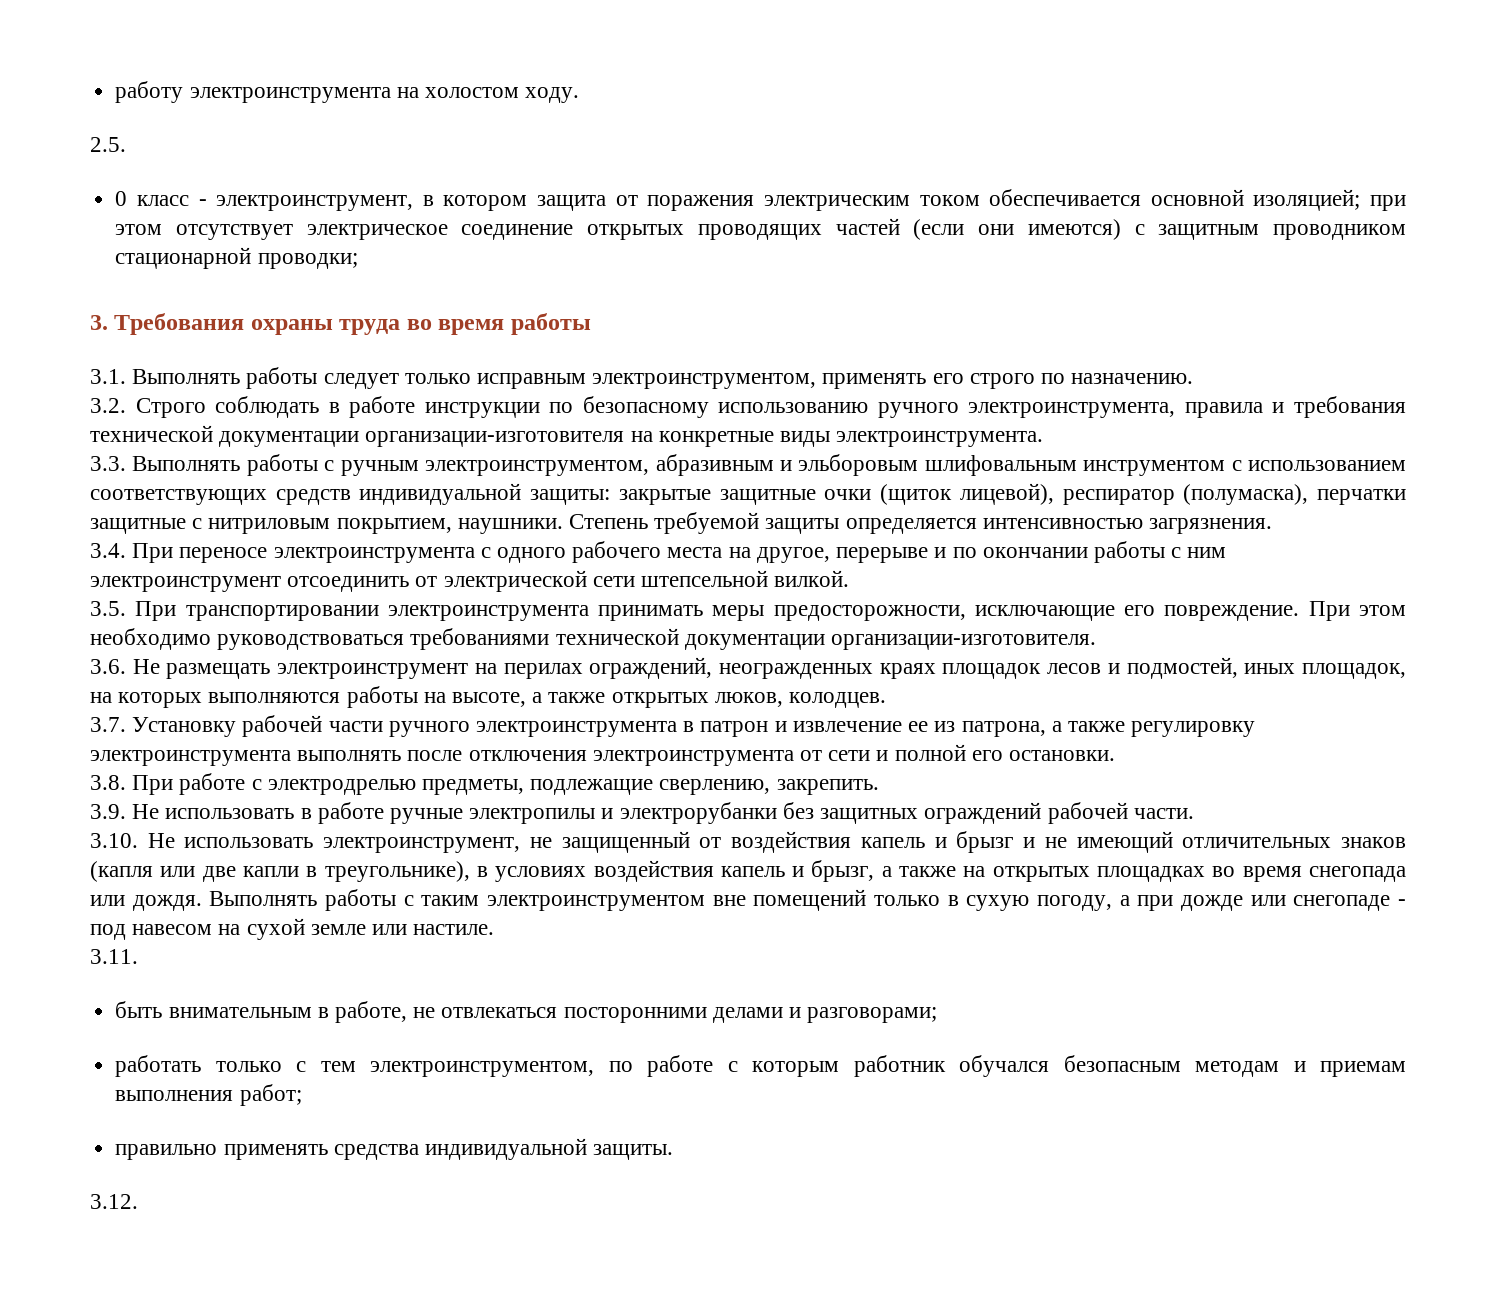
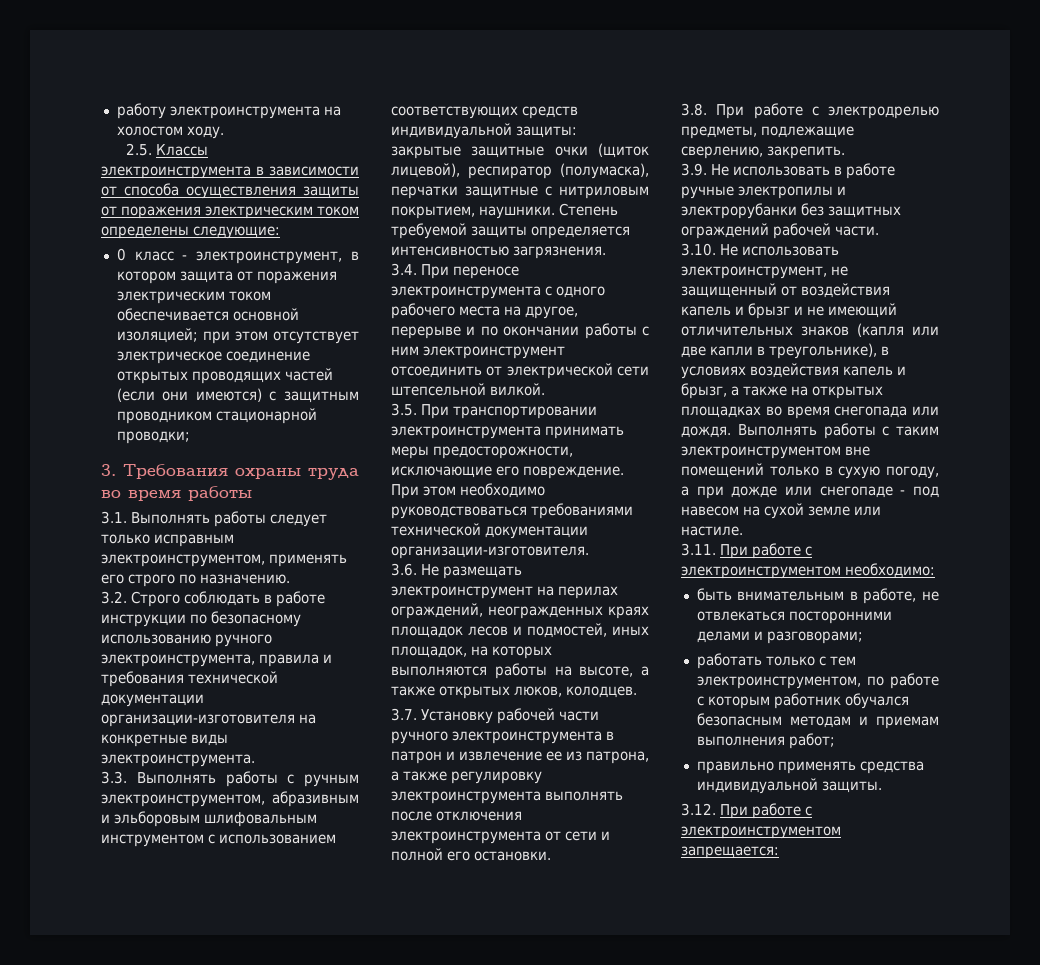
- 2.5.
+ 2.5. Классы электроинструмента в зависимости от способа осуществления защиты от поражения электрическим током определены следующие:
- 3.11.
+ 3.11. При работе с электроинструментом необходимо:
- 3.12.
+ 3.12. При работе с электроинструментом запрещается:

